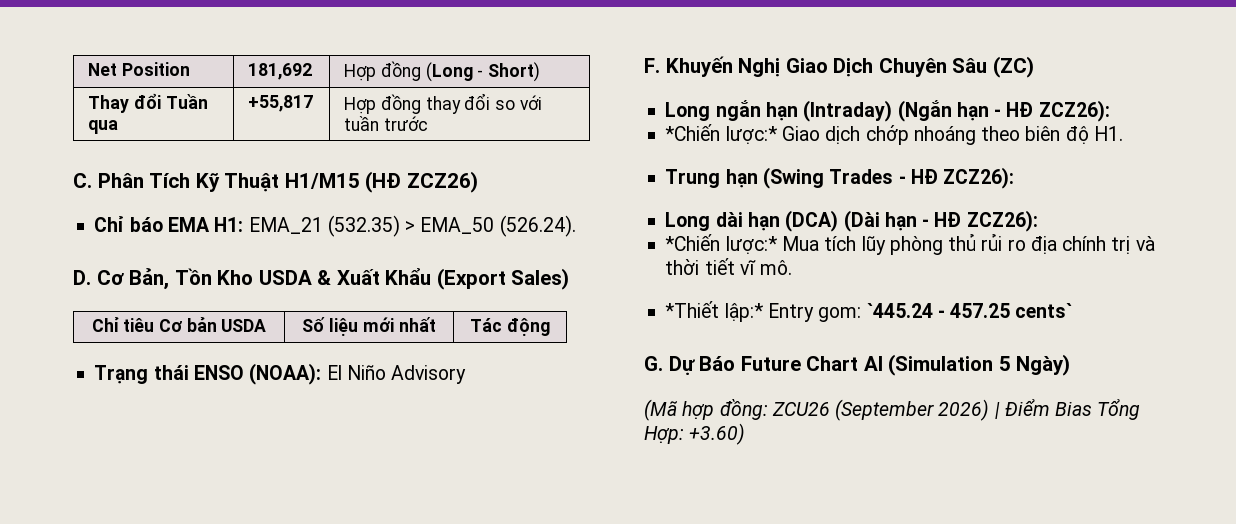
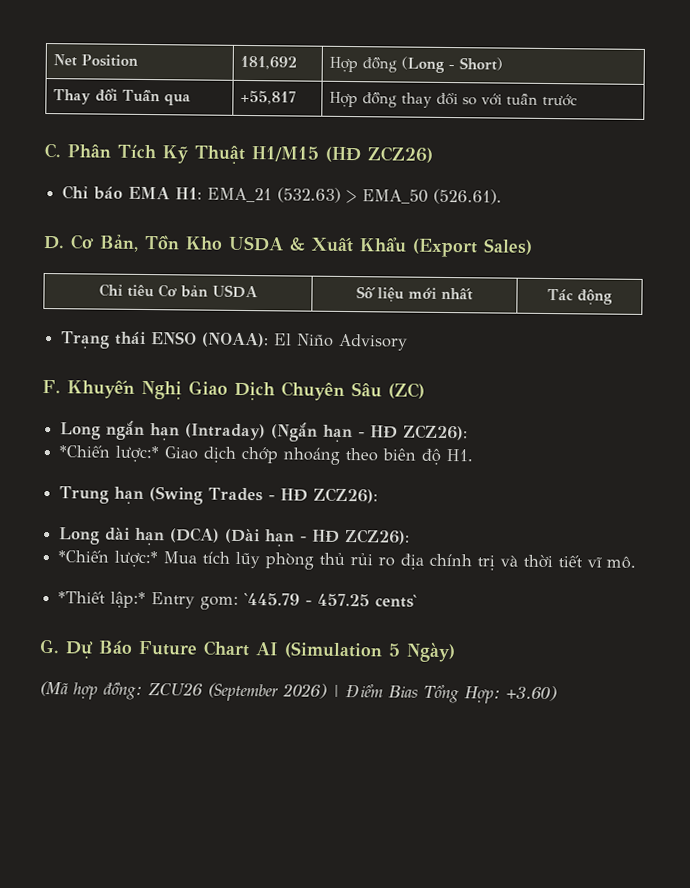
- Chỉ báo EMA H1: EMA_21 (532.35) > EMA_50 (526.24).
+ Chỉ báo EMA H1: EMA_21 (532.63) > EMA_50 (526.61).
- *Thiết lập:* Entry gom: `445.24 - 457.25 cents`
+ *Thiết lập:* Entry gom: `445.79 - 457.25 cents`

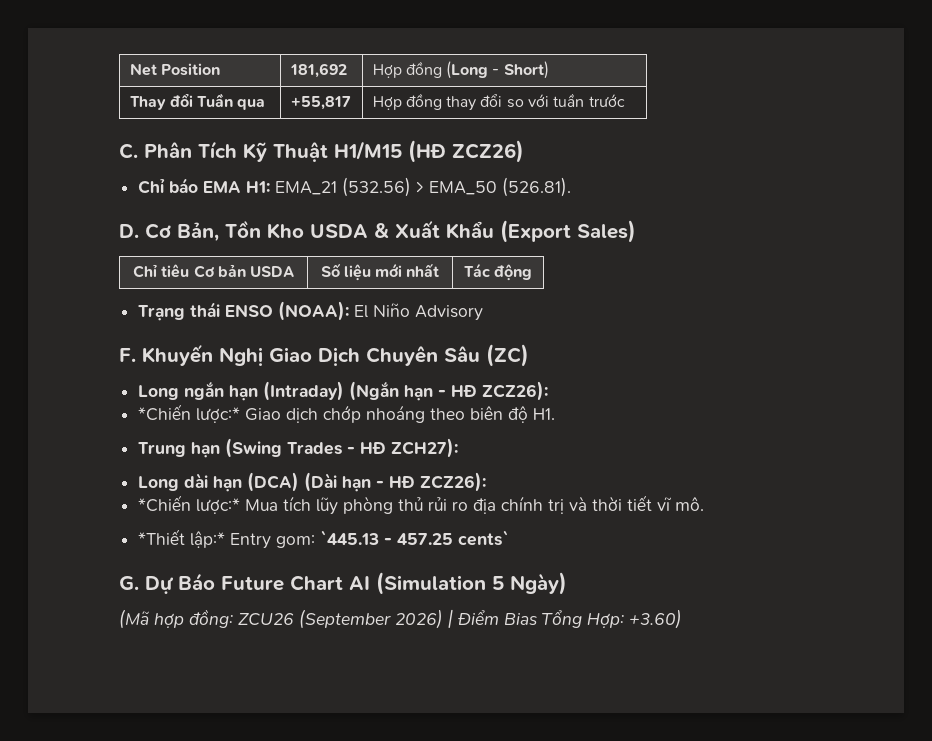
- Chỉ báo EMA H1: EMA_21 (532.63) > EMA_50 (526.61).
+ Chỉ báo EMA H1: EMA_21 (532.56) > EMA_50 (526.81).
- Trung hạn (Swing Trades - HĐ ZCZ26):
+ Trung hạn (Swing Trades - HĐ ZCH27):
- *Thiết lập:* Entry gom: `445.79 - 457.25 cents`
+ *Thiết lập:* Entry gom: `445.13 - 457.25 cents`

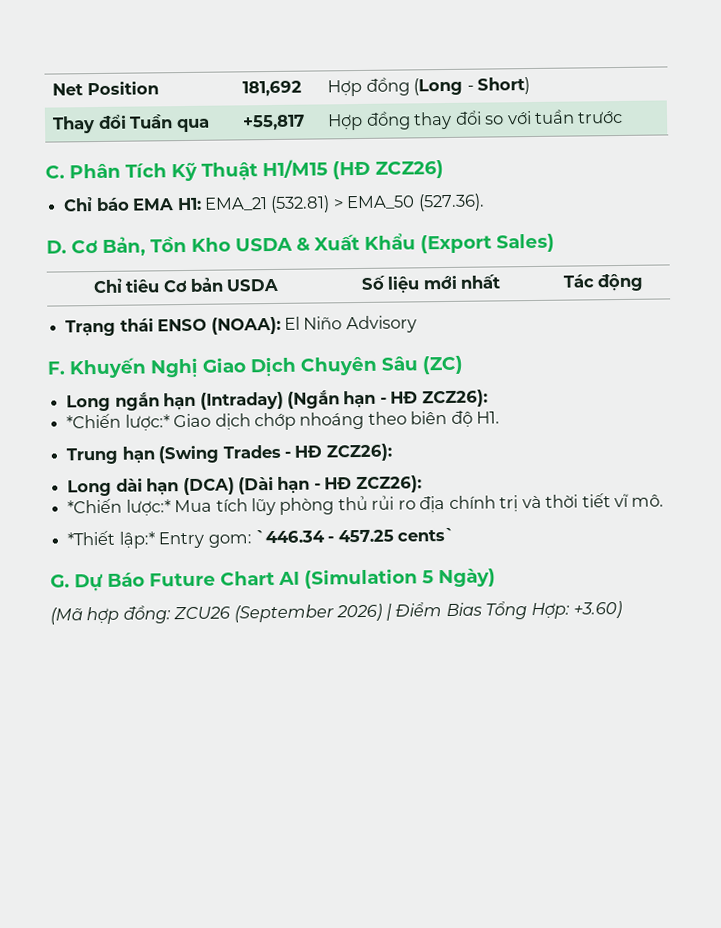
- Chỉ báo EMA H1: EMA_21 (532.56) > EMA_50 (526.81).
+ Chỉ báo EMA H1: EMA_21 (532.81) > EMA_50 (527.36).
- Trung hạn (Swing Trades - HĐ ZCH27):
+ Trung hạn (Swing Trades - HĐ ZCZ26):
- *Thiết lập:* Entry gom: `445.13 - 457.25 cents`
+ *Thiết lập:* Entry gom: `446.34 - 457.25 cents`

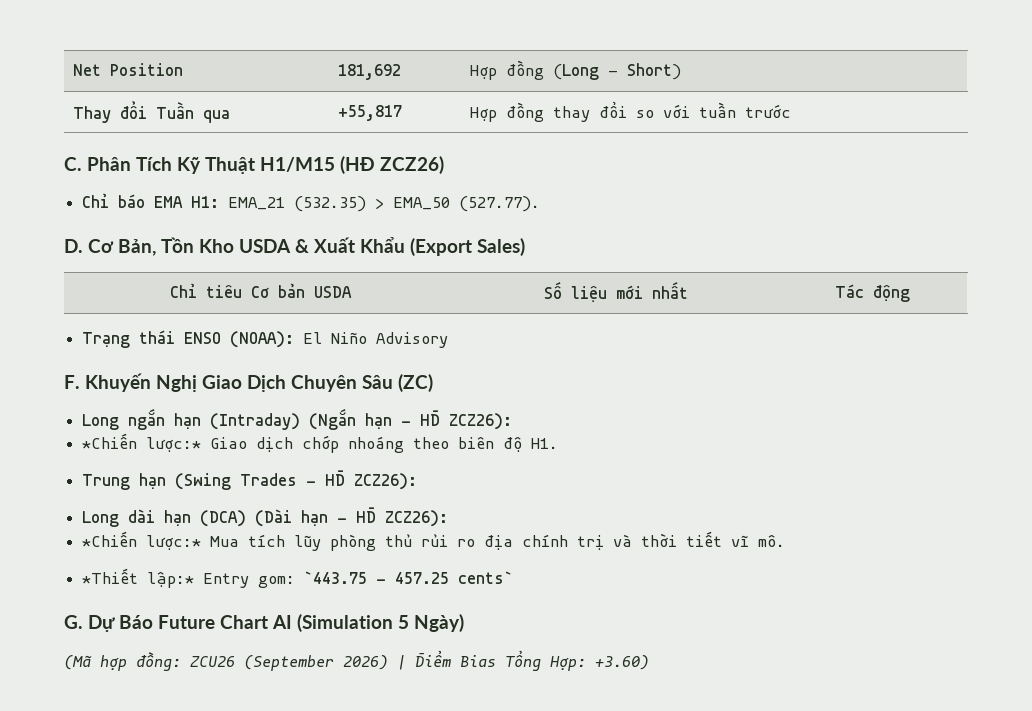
- Chỉ báo EMA H1: EMA_21 (532.81) > EMA_50 (527.36).
+ Chỉ báo EMA H1: EMA_21 (532.35) > EMA_50 (527.77).
- *Thiết lập:* Entry gom: `446.34 - 457.25 cents`
+ *Thiết lập:* Entry gom: `443.75 - 457.25 cents`

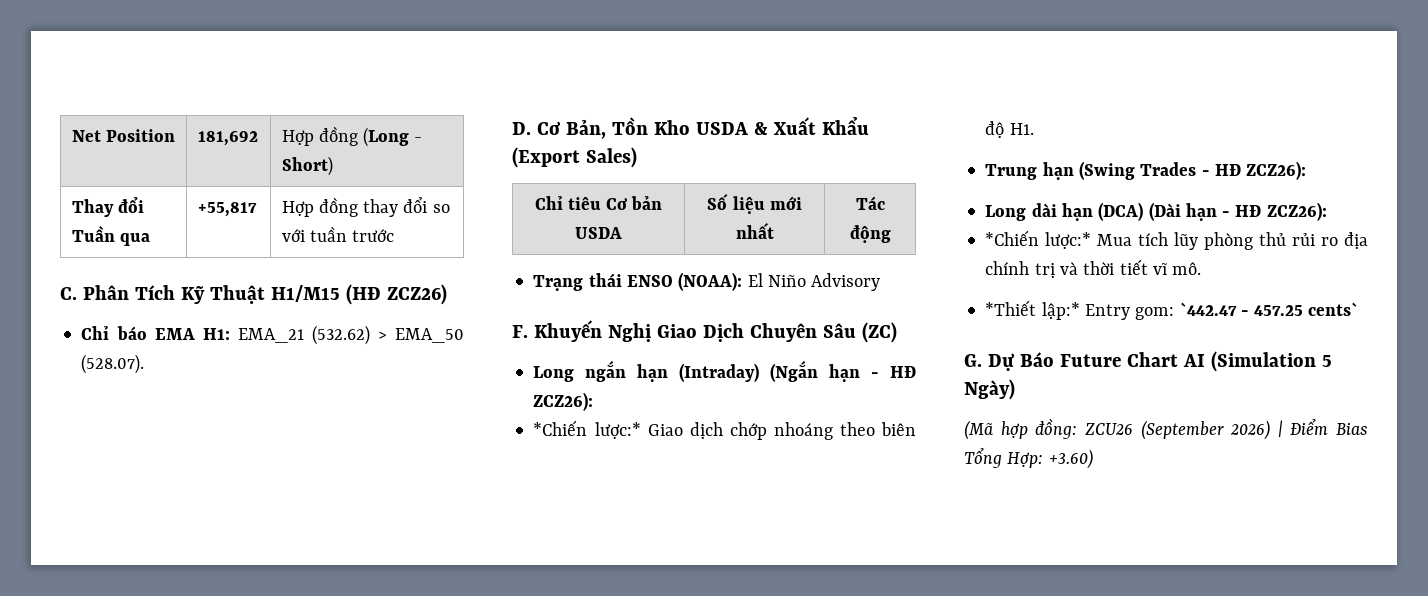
- Chỉ báo EMA H1: EMA_21 (532.35) > EMA_50 (527.77).
+ Chỉ báo EMA H1: EMA_21 (532.62) > EMA_50 (528.07).
- *Thiết lập:* Entry gom: `443.75 - 457.25 cents`
+ *Thiết lập:* Entry gom: `442.47 - 457.25 cents`

